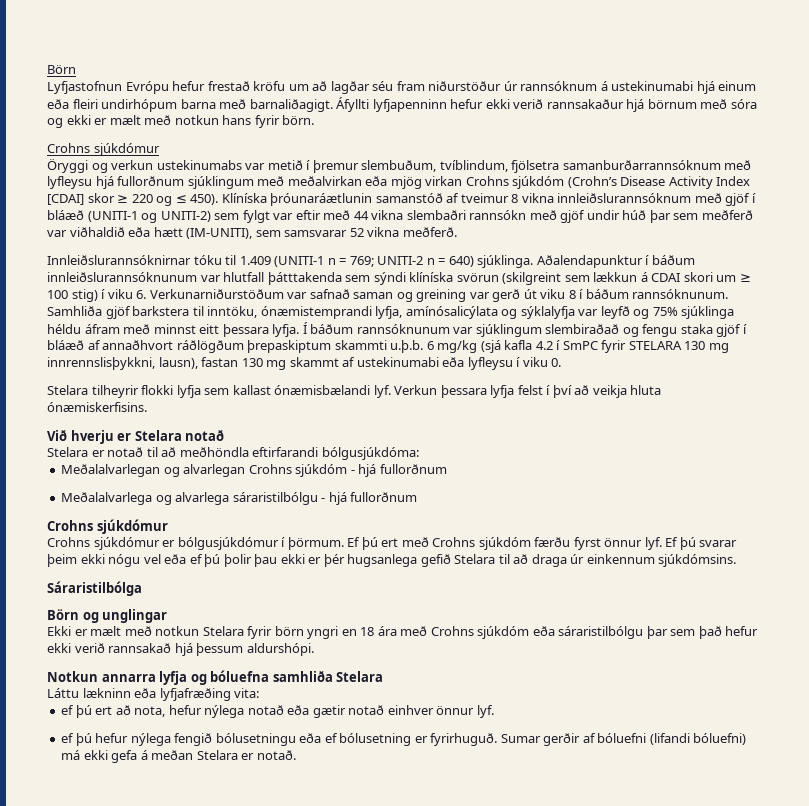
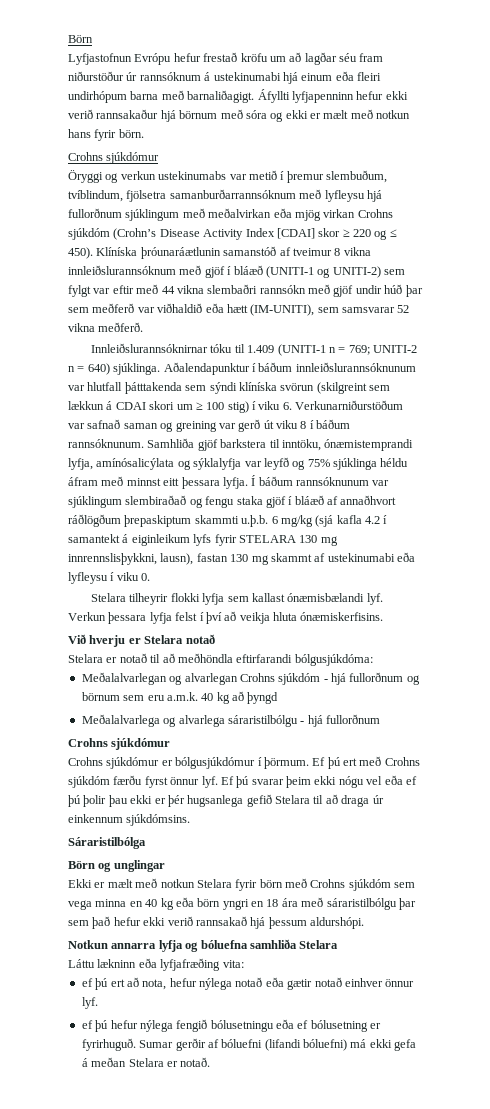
- Í báðum rannsóknunum var sjúklingum slembiraðað og fengu staka gjöf í bláæð af annaðhvort ráðlögðum þrepaskiptum skammti u.þ.b. 6 mg/kg (sjá kafla 4.2 í SmPC fyrir STELARA 130 mg innrennslisþykkni, lausn), fastan 130 mg skammt af ustekinumabi eða lyfleysu í viku 0.
+ Í báðum rannsóknunum var sjúklingum slembiraðað og fengu staka gjöf í bláæð af annaðhvort ráðlögðum þrepaskiptum skammti u.þ.b. 6 mg/kg (sjá kafla 4.2 í samantekt á eiginleikum lyfs fyrir STELARA 130 mg innrennslisþykkni, lausn), fastan 130 mg skammt af ustekinumabi eða lyfleysu í viku 0.
- Meðalalvarlegan og alvarlegan Crohns sjúkdóm - hjá fullorðnum
+ Meðalalvarlegan og alvarlegan Crohns sjúkdóm - hjá fullorðnum og börnum sem eru a.m.k. 40 kg að þyngd
- Ekki er mælt með notkun Stelara fyrir börn yngri en 18 ára með Crohns sjúkdóm eða sáraristilbólgu þar sem það hefur ekki verið rannsakað hjá þessum aldurshópi.
+ Ekki er mælt með notkun Stelara fyrir börn með Crohns sjúkdóm sem vega minna en 40 kg eða börn yngri en 18 ára með sáraristilbólgu þar sem það hefur ekki verið rannsakað hjá þessum aldurshópi.

